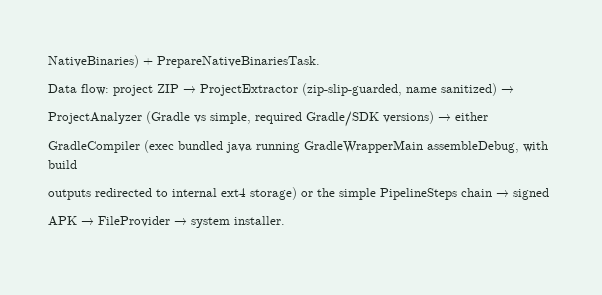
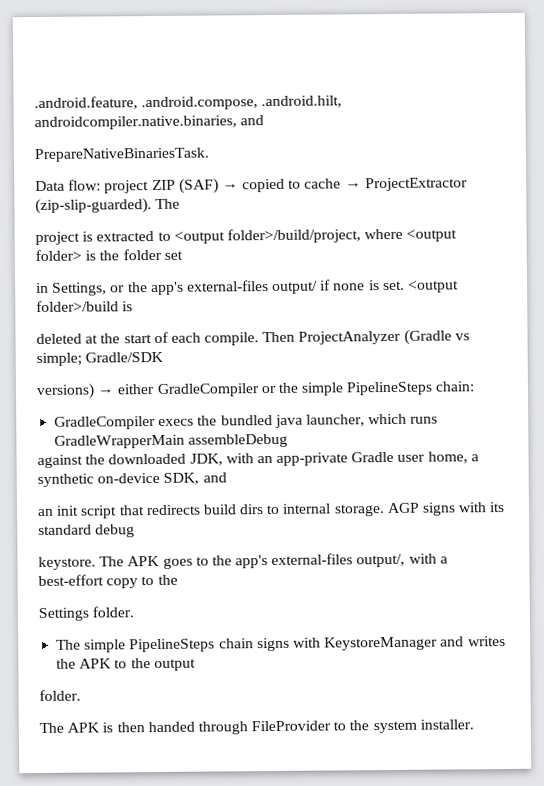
- NativeBinaries) + PrepareNativeBinariesTask.
+ .android.feature, .android.compose, .android.hilt, androidcompiler.native.binaries, and
+ PrepareNativeBinariesTask.
- Data flow: project ZIP → ProjectExtractor (zip-slip-guarded, name sanitized) →
- ProjectAnalyzer (Gradle vs simple, required Gradle/SDK versions) → either
- GradleCompiler (exec bundled java running GradleWrapperMain assembleDebug, with build
- outputs redirected to internal ext4 storage) or the simple PipelineSteps chain → signed
- APK → FileProvider → system installer.
+ Data flow: project ZIP (SAF) → copied to cache → ProjectExtractor (zip-slip-guarded). The
+ project is extracted to <output folder>/build/project, where <output folder> is the folder set
+ in Settings, or the app's external-files output/ if none is set. <output folder>/build is
+ deleted at the start of each compile. Then ProjectAnalyzer (Gradle vs simple; Gradle/SDK
+ versions) → either GradleCompiler or the simple PipelineSteps chain:
+ GradleCompiler execs the bundled java launcher, which runs GradleWrapperMain assembleDebug
+ against the downloaded JDK, with an app-private Gradle user home, a synthetic on-device SDK, and
+ an init script that redirects build dirs to internal storage. AGP signs with its standard debug
+ keystore. The APK goes to the app's external-files output/, with a best-effort copy to the
+ Settings folder.
+ The simple PipelineSteps chain signs with KeystoreManager and writes the APK to the output
+ folder.
+ The APK is then handed through FileProvider to the system installer.

